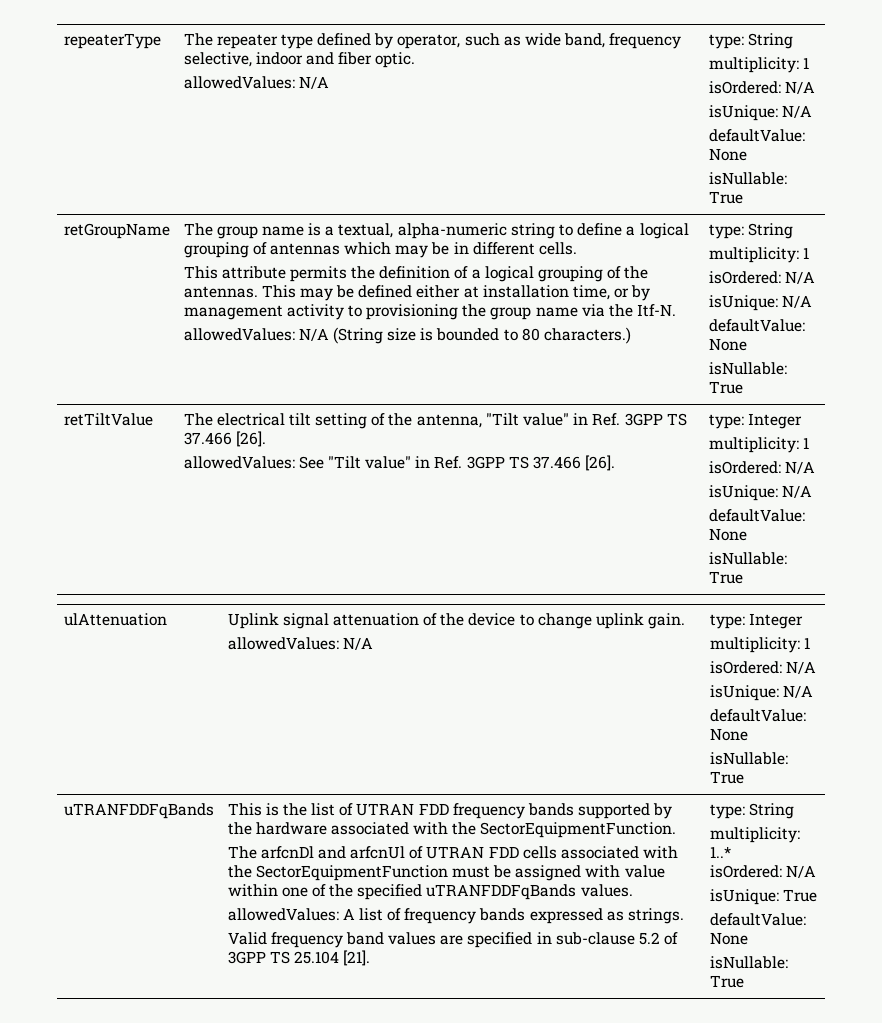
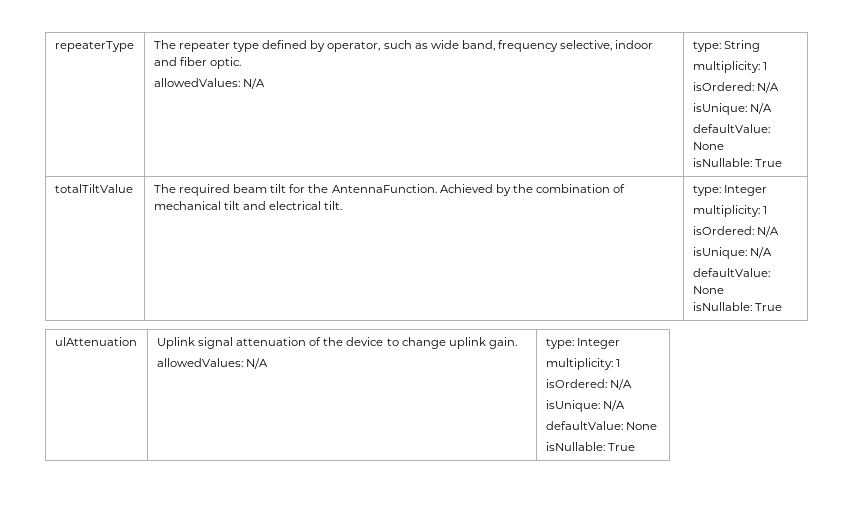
- retGroupName | The group name is a textual, alpha-numeric string to define a logical grouping of antennas which may be in different cells.
- This attribute permits the definition of a logical grouping of the antennas. This may be defined either at installation time, or by management activity to provisioning the group name via the Itf-N.
- allowedValues: N/A (String size is bounded to 80 characters.) | type: String
- multiplicity: 1
- isOrdered: N/A
- isUnique: N/A
- defaultValue: None
- isNullable: True
- retTiltValue | The electrical tilt setting of the antenna, "Tilt value" in Ref. 3GPP TS 37.466 [26].
- allowedValues: See "Tilt value" in Ref. 3GPP TS 37.466 [26]. | type: Integer
+ totalTiltValue | The required beam tilt for the AntennaFunction. Achieved by the combination of mechanical tilt and electrical tilt. | type: Integer
- uTRANFDDFqBands | This is the list of UTRAN FDD frequency bands supported by the hardware associated with the SectorEquipmentFunction.
- The arfcnDl and arfcnUl of UTRAN FDD cells associated with the SectorEquipmentFunction must be assigned with value within one of the specified uTRANFDDFqBands values.
- allowedValues: A list of frequency bands expressed as strings.
- Valid frequency band values are specified in sub-clause 5.2 of 3GPP TS 25.104 [21]. | type: String
- multiplicity: 1..*
- isOrdered: N/A
- isUnique: True
- defaultValue: None
- isNullable: True

